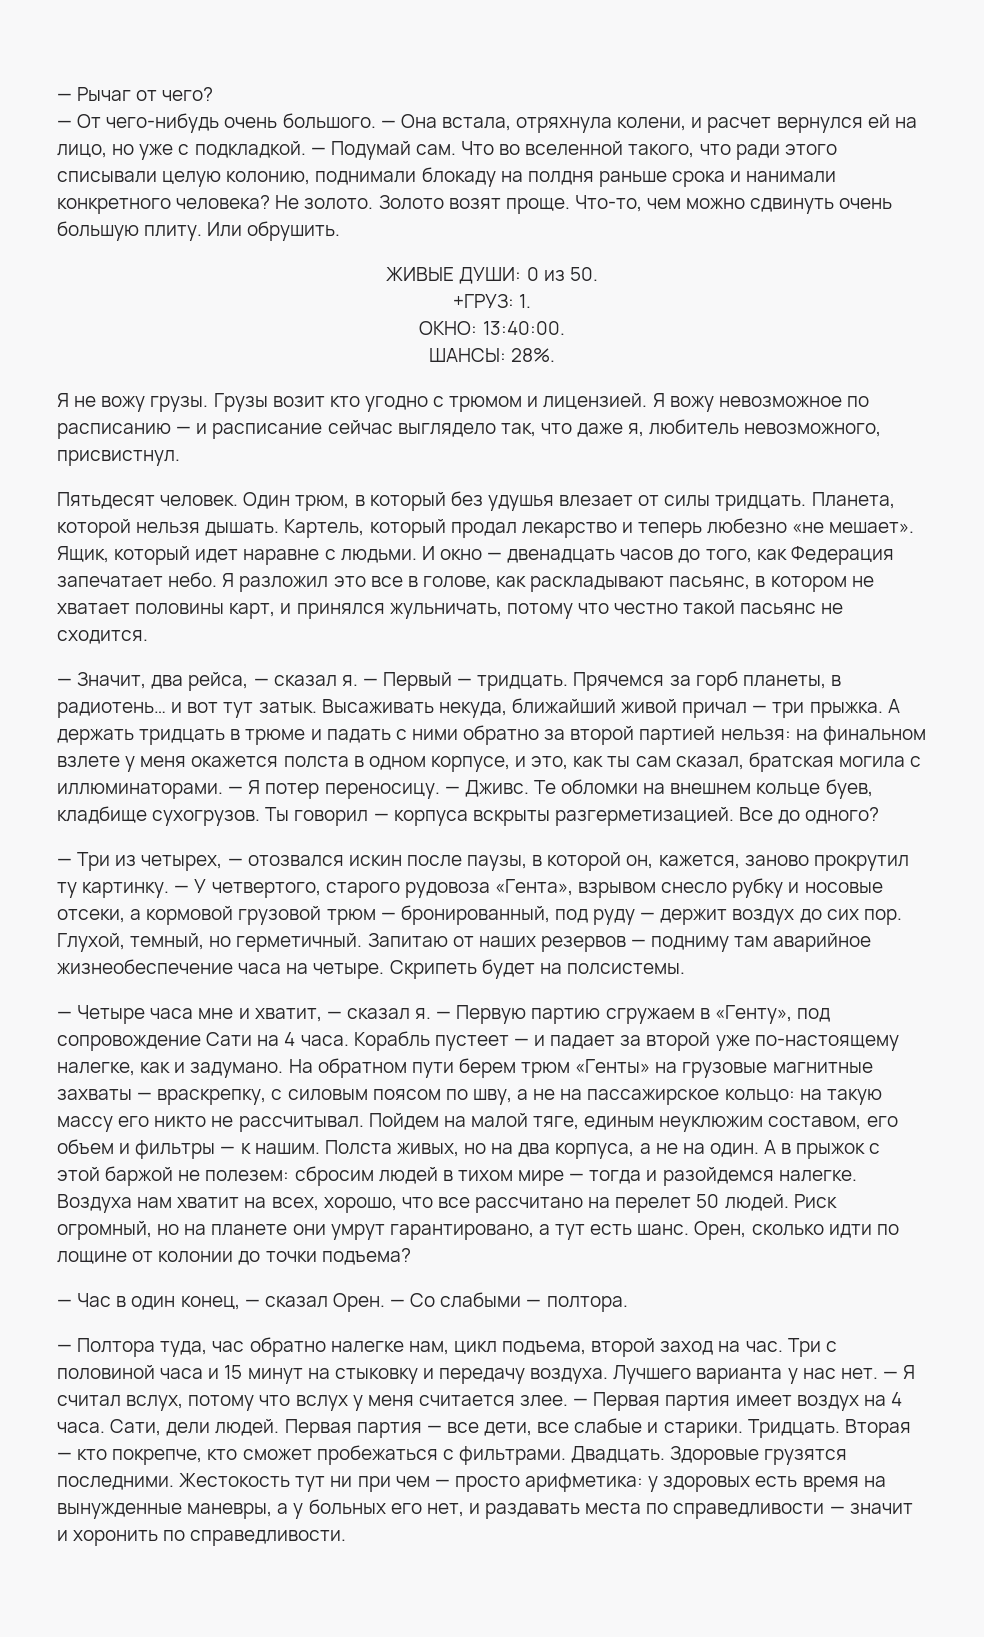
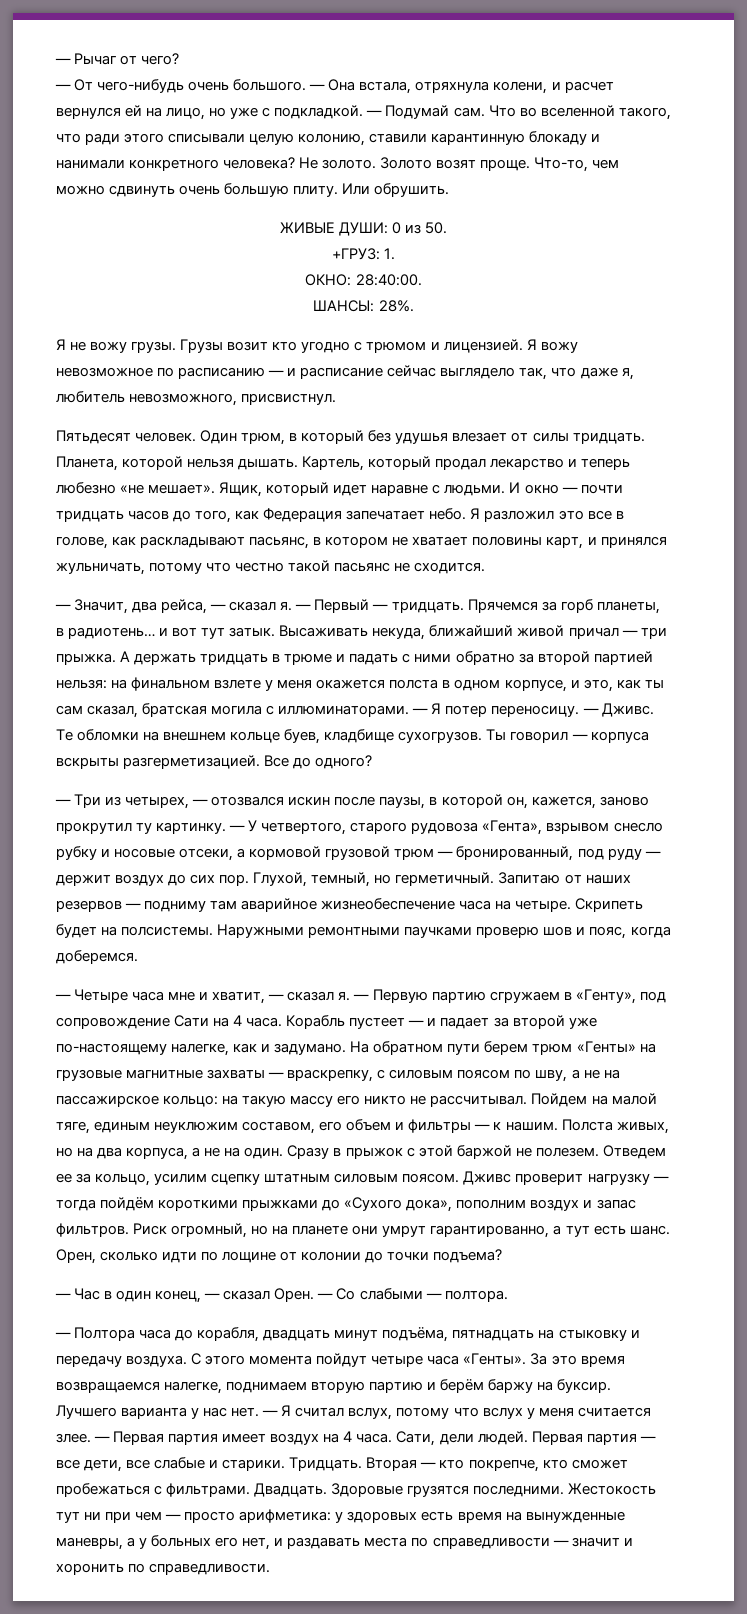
- Что во вселенной такого, что ради этого списывали целую колонию, поднимали блокаду на полдня раньше срока и нанимали конкретного человека?
+ Что во вселенной такого, что ради этого списывали целую колонию, ставили карантинную блокаду и нанимали конкретного человека?
- ОКНО: 13:40:00.
+ ОКНО: 28:40:00.
- И окно — двенадцать часов до того, как Федерация запечатает небо.
+ И окно — почти тридцать часов до того, как Федерация запечатает небо.
+ Наружными ремонтными паучками проверю шов и пояс, когда доберемся.
- А в прыжок с этой баржой не полезем: сбросим людей в тихом мире — тогда и разойдемся налегке. Воздуха нам хватит на всех, хорошо, что все рассчитано на перелет 50 людей.
+ Сразу в прыжок с этой баржой не полезем. Отведем ее за кольцо, усилим сцепку штатным силовым поясом. Дживс проверит нагрузку — тогда пойдём короткими прыжками до «Сухого дока», пополним воздух и запас фильтров.
- Риск огромный, но на планете они умрут гарантировано, а тут есть шанс.
+ Риск огромный, но на планете они умрут гарантированно, а тут есть шанс.
- — Полтора туда, час обратно налегке нам, цикл подъема, второй заход на час. Три с половиной часа и 15 минут на стыковку и передачу воздуха.
+ — Полтора часа до корабля, двадцать минут подъёма, пятнадцать на стыковку и передачу воздуха.
+ С этого момента пойдут четыре часа «Генты». За это время возвращаемся налегке, поднимаем вторую партию и берём баржу на буксир.

